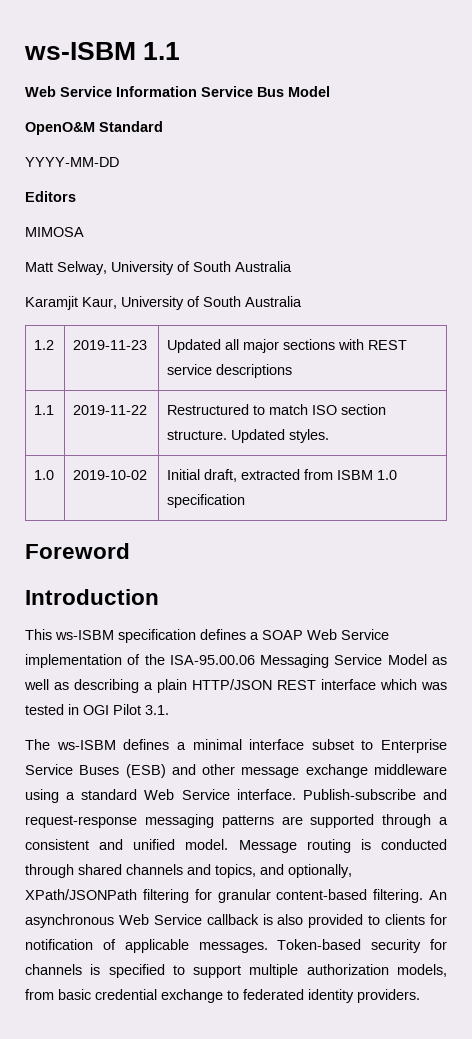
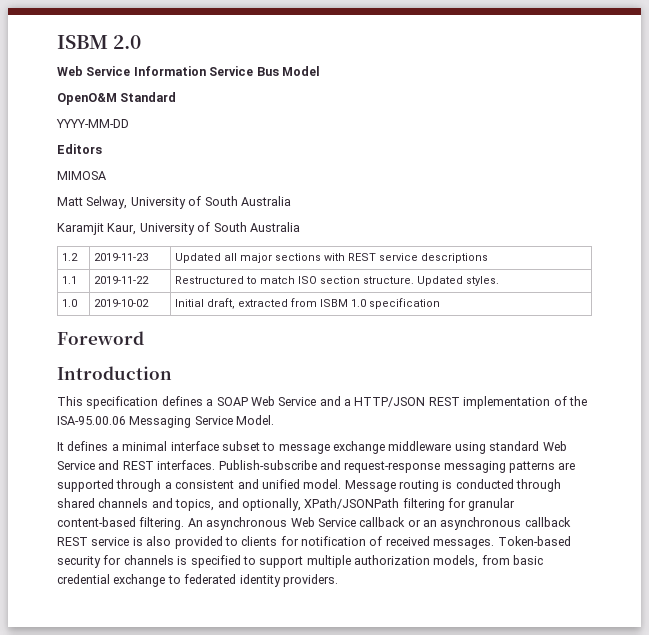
- ws-ISBM 1.1
+ ISBM 2.0
- This ws-ISBM specification defines a SOAP Web Service implementation of the ISA-95.00.06 Messaging Service Model as well as describing a plain HTTP/JSON REST interface which was tested in OGI Pilot 3.1.
- The ws-ISBM defines a minimal interface subset to Enterprise Service Buses (ESB) and other message exchange middleware using a standard Web Service interface.
+ This specification defines a SOAP Web Service and a HTTP/JSON REST implementation of the ISA-95.00.06 Messaging Service Model.
+ It defines a minimal interface subset to message exchange middleware using standard Web Service and REST interfaces.
- An asynchronous Web Service callback is also provided to clients for notification of applicable messages.
+ An asynchronous Web Service callback or an asynchronous callback REST service is also provided to clients for notification of received messages.

